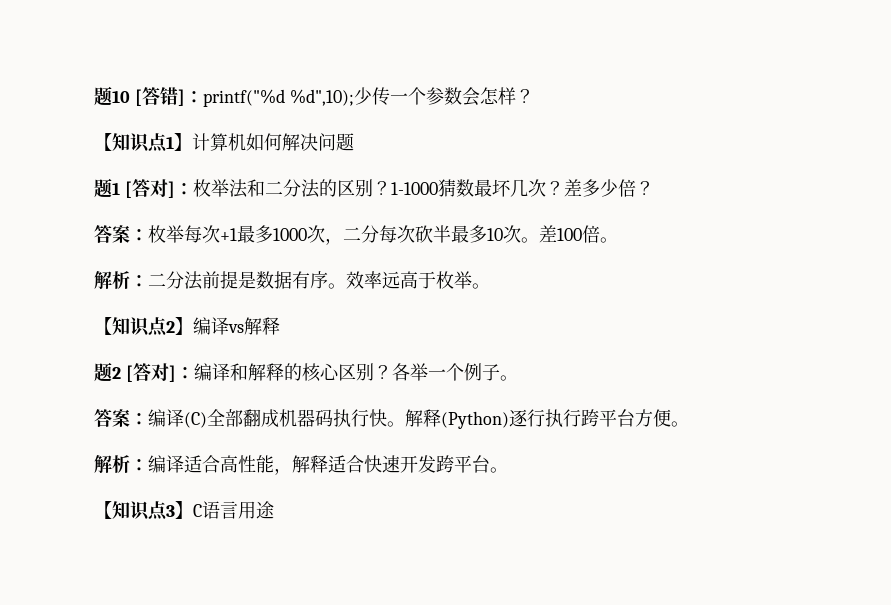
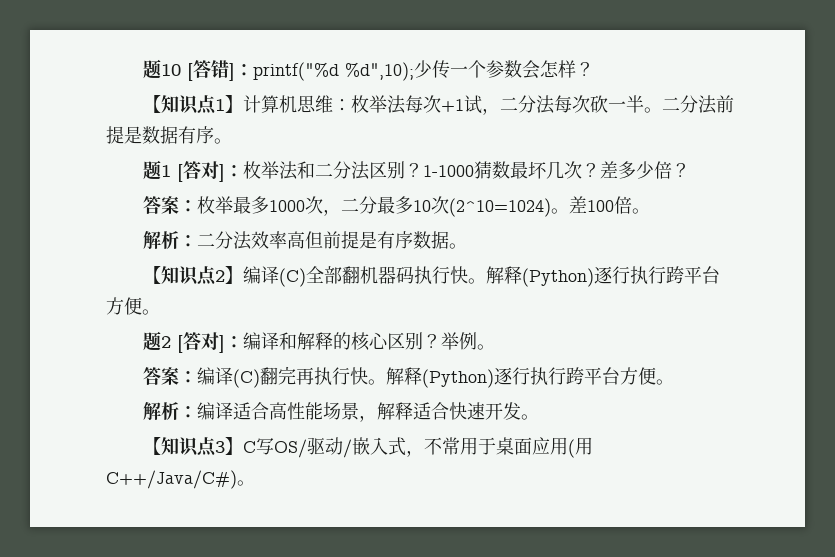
- 【知识点1】计算机如何解决问题
+ 【知识点1】计算机思维：枚举法每次+1试，二分法每次砍一半。二分法前提是数据有序。
- 题1 [答对]：枚举法和二分法的区别？
+ 题1 [答对]：枚举法和二分法区别？
- 答案：枚举每次+1最多1000次，二分每次砍半最多10次。
+ 答案：枚举最多1000次，二分最多10次(2^10=1024)。
- 解析：二分法前提是数据有序。效率远高于枚举。
+ 解析：二分法效率高但前提是有序数据。
- 【知识点2】编译vs解释
+ 【知识点2】编译(C)全部翻机器码执行快。解释(Python)逐行执行跨平台方便。
- 各举一个例子。
+ 举例。
- 答案：编译(C)全部翻成机器码执行快。
+ 答案：编译(C)翻完再执行快。
- 解析：编译适合高性能，解释适合快速开发跨平台。
+ 解析：编译适合高性能场景，解释适合快速开发。
- 【知识点3】C语言用途
+ 【知识点3】C写OS/驱动/嵌入式，不常用于桌面应用(用C++/Java/C#)。

